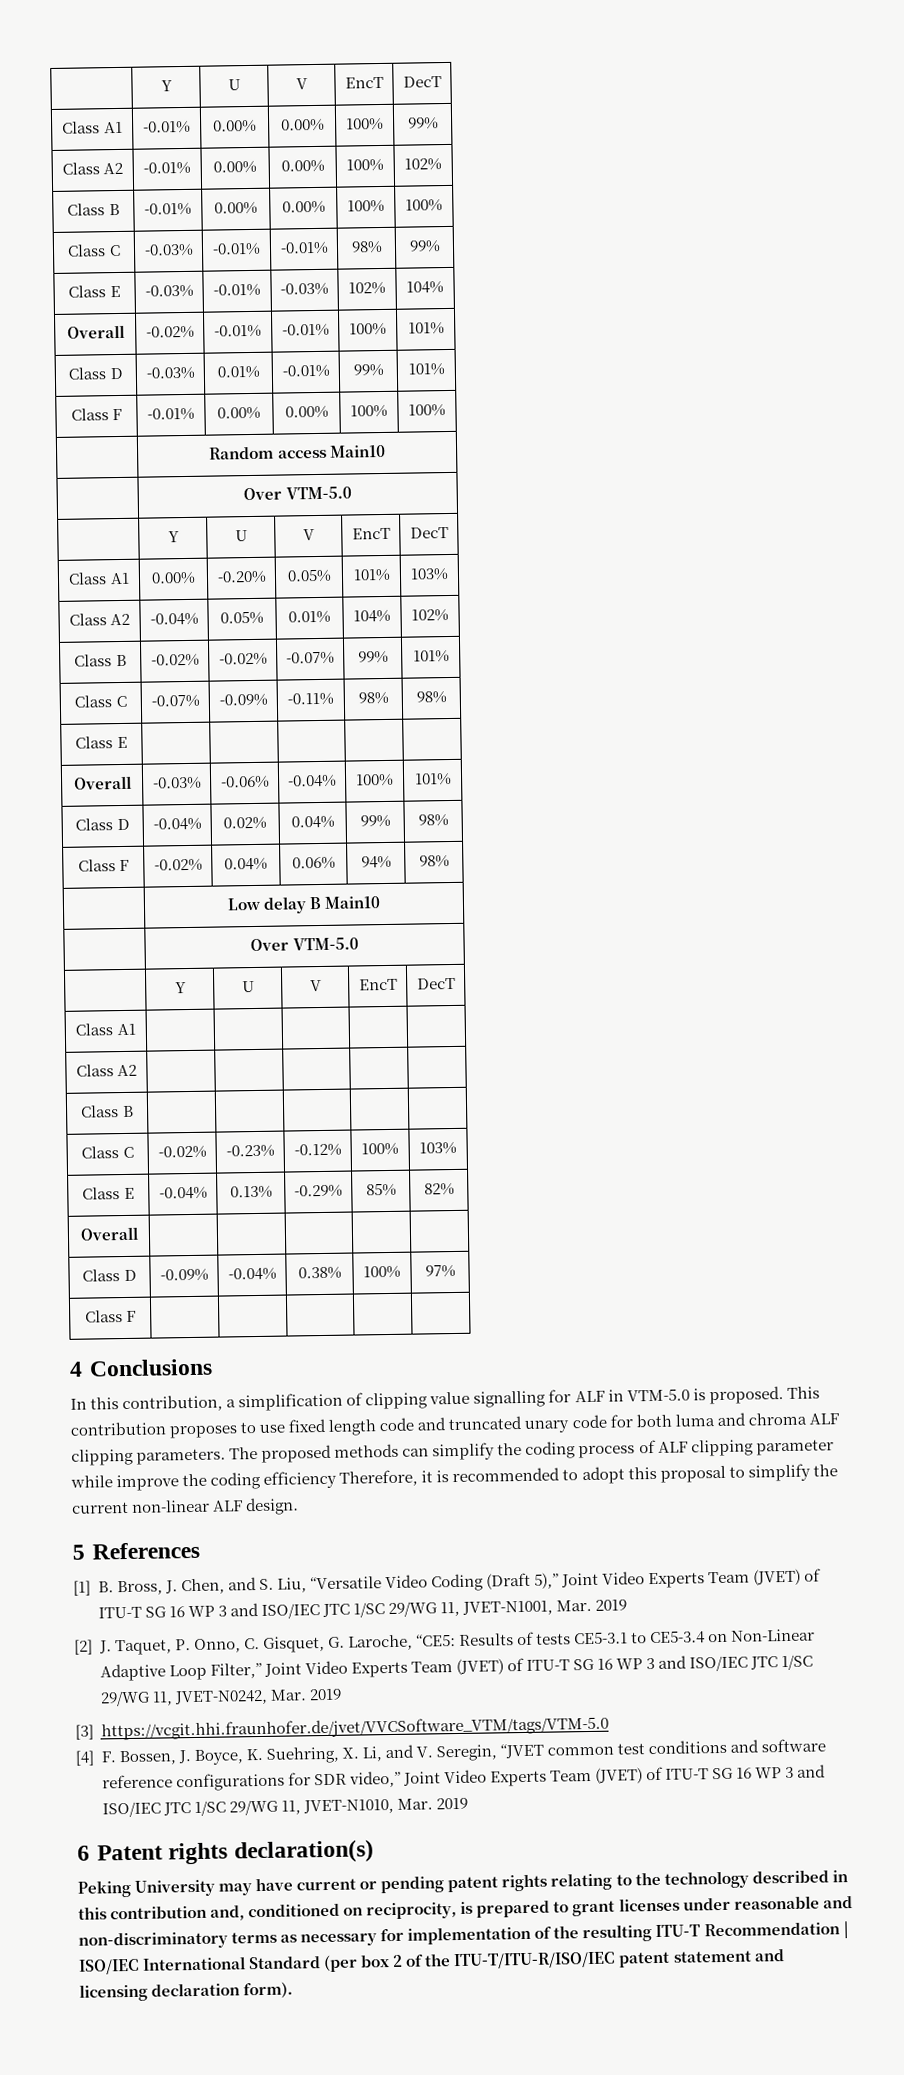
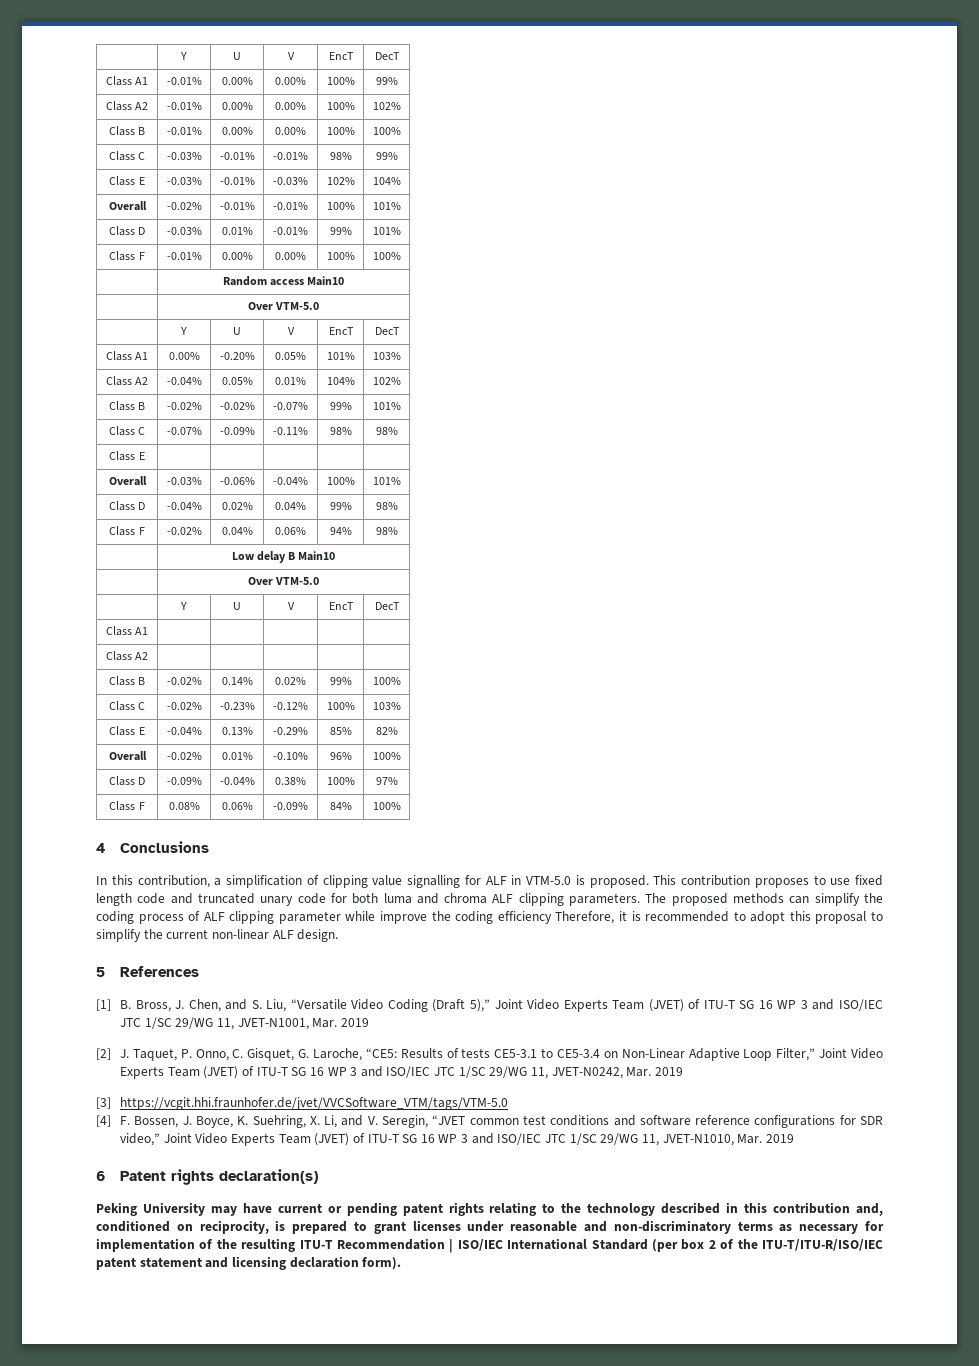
- Class B | | | | |
+ Class B | -0.02% | 0.14% | 0.02% | 99% | 100%
- Overall | | | | |
+ Overall | -0.02% | 0.01% | -0.10% | 96% | 100%
- Class F | | | | |
+ Class F | 0.08% | 0.06% | -0.09% | 84% | 100%

